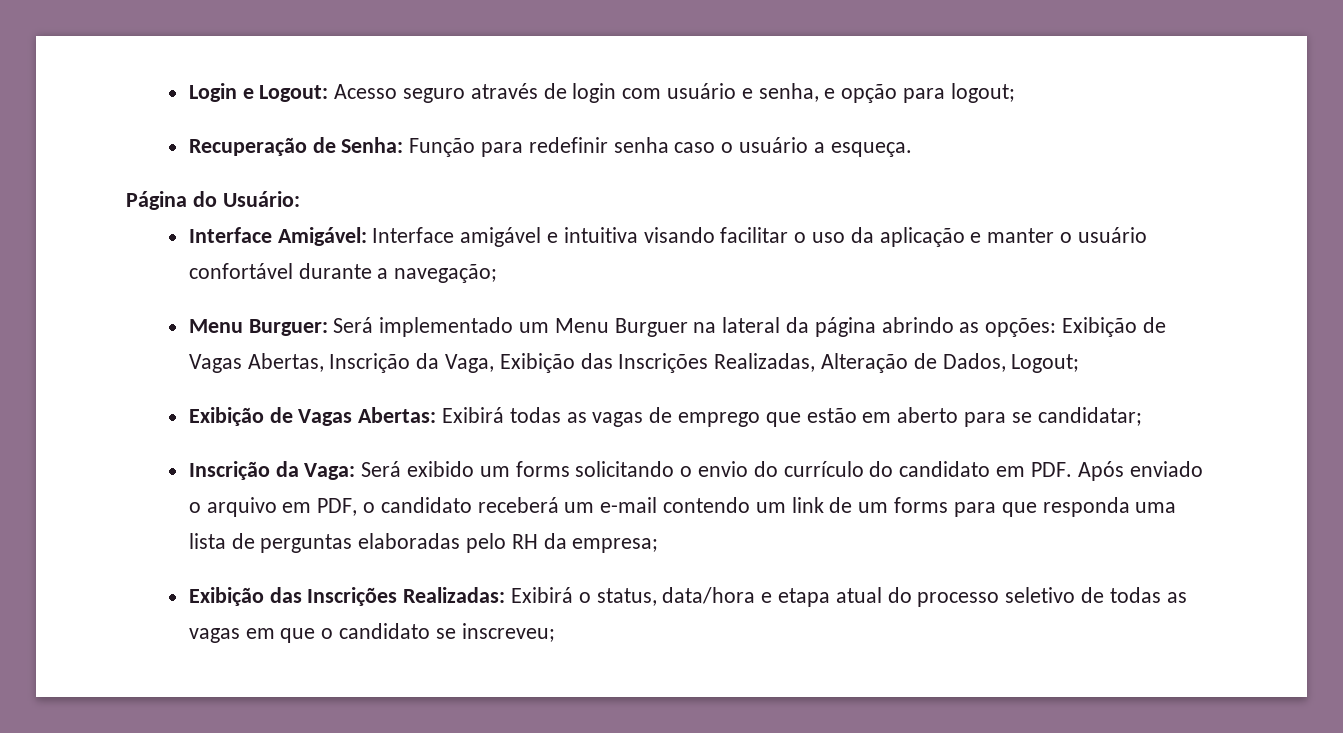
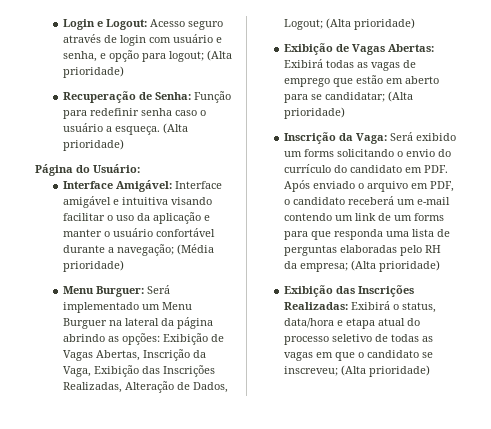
- Login e Logout: Acesso seguro através de login com usuário e senha, e opção para logout;
+ Login e Logout: Acesso seguro através de login com usuário e senha, e opção para logout; (Alta prioridade)
- Recuperação de Senha: Função para redefinir senha caso o usuário a esqueça.
+ Recuperação de Senha: Função para redefinir senha caso o usuário a esqueça. (Alta prioridade)
- Interface Amigável: Interface amigável e intuitiva visando facilitar o uso da aplicação e manter o usuário confortável durante a navegação;
+ Interface Amigável: Interface amigável e intuitiva visando facilitar o uso da aplicação e manter o usuário confortável durante a navegação; (Média prioridade)
- Menu Burguer: Será implementado um Menu Burguer na lateral da página abrindo as opções: Exibição de Vagas Abertas, Inscrição da Vaga, Exibição das Inscrições Realizadas, Alteração de Dados, Logout;
+ Menu Burguer: Será implementado um Menu Burguer na lateral da página abrindo as opções: Exibição de Vagas Abertas, Inscrição da Vaga, Exibição das Inscrições Realizadas, Alteração de Dados, Logout; (Alta prioridade)
- Exibição de Vagas Abertas: Exibirá todas as vagas de emprego que estão em aberto para se candidatar;
+ Exibição de Vagas Abertas: Exibirá todas as vagas de emprego que estão em aberto para se candidatar; (Alta prioridade)
- Inscrição da Vaga: Será exibido um forms solicitando o envio do currículo do candidato em PDF. Após enviado o arquivo em PDF, o candidato receberá um e-mail contendo um link de um forms para que responda uma lista de perguntas elaboradas pelo RH da empresa;
+ Inscrição da Vaga: Será exibido um forms solicitando o envio do currículo do candidato em PDF. Após enviado o arquivo em PDF, o candidato receberá um e-mail contendo um link de um forms para que responda uma lista de perguntas elaboradas pelo RH da empresa; (Alta prioridade)
- Exibição das Inscrições Realizadas: Exibirá o status, data/hora e etapa atual do processo seletivo de todas as vagas em que o candidato se inscreveu;
+ Exibição das Inscrições Realizadas: Exibirá o status, data/hora e etapa atual do processo seletivo de todas as vagas em que o candidato se inscreveu; (Alta prioridade)

